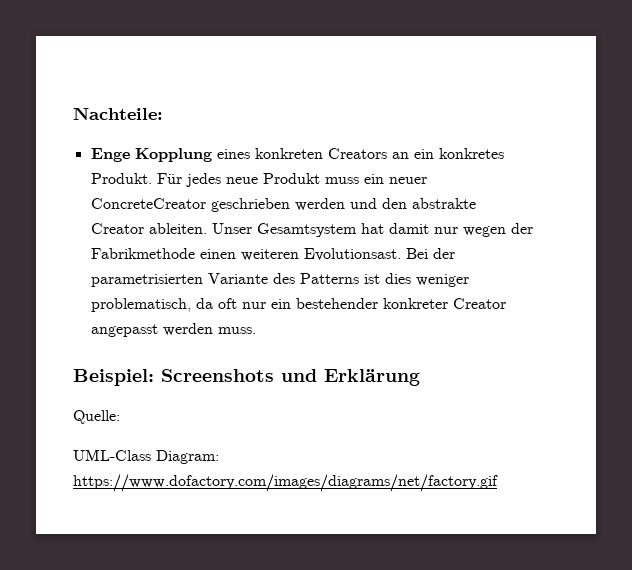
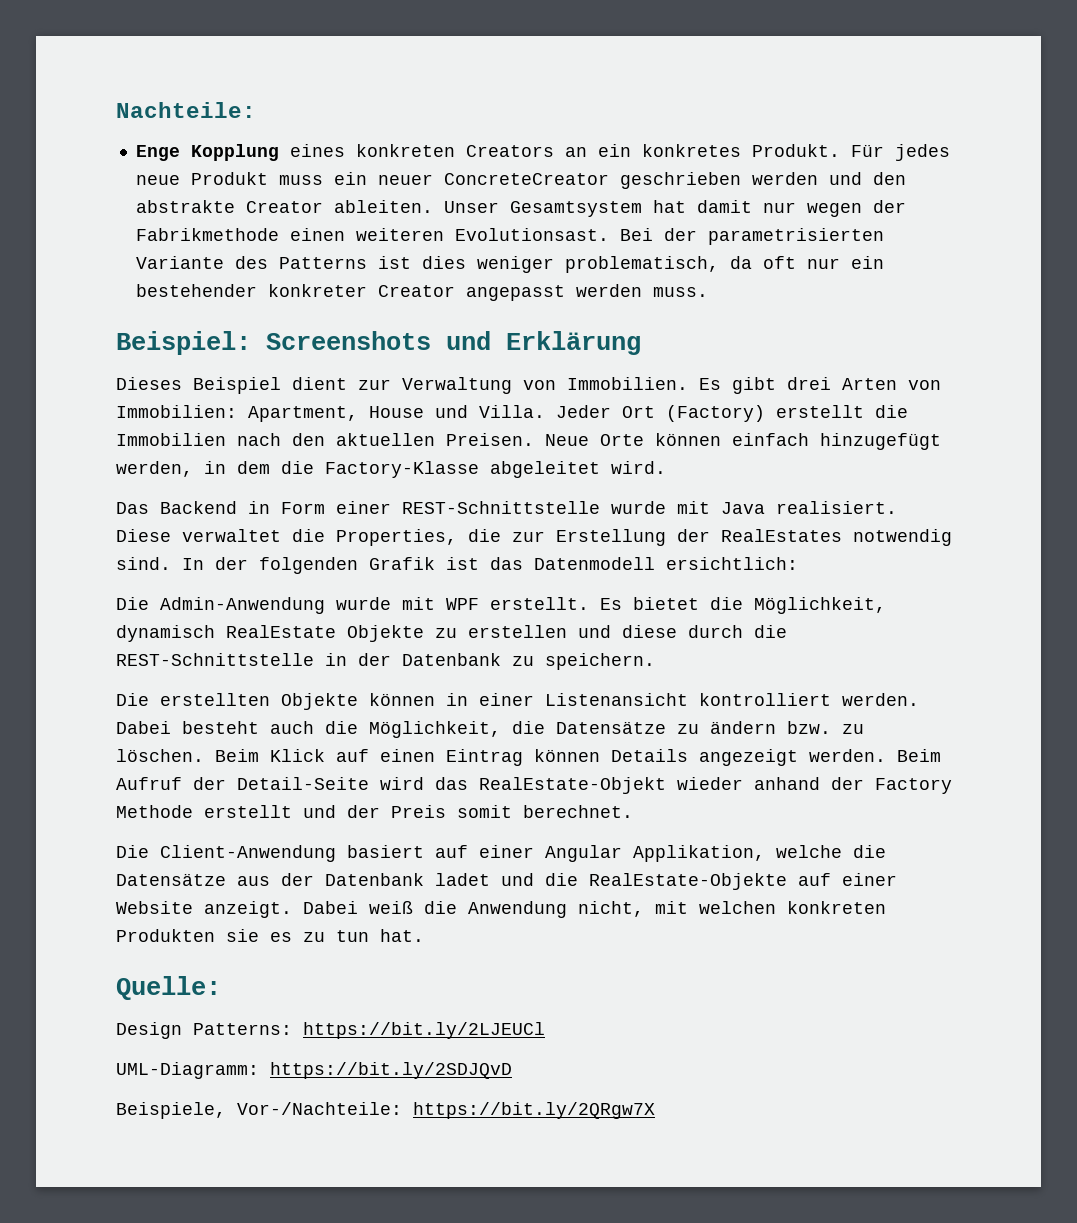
+ Dieses Beispiel dient zur Verwaltung von Immobilien. Es gibt drei Arten von Immobilien: Apartment, House und Villa. Jeder Ort (Factory) erstellt die Immobilien nach den aktuellen Preisen. Neue Orte können einfach hinzugefügt werden, in dem die Factory-Klasse abgeleitet wird.
+ Das Backend in Form einer REST-Schnittstelle wurde mit Java realisiert. Diese verwaltet die Properties, die zur Erstellung der RealEstates notwendig sind. In der folgenden Grafik ist das Datenmodell ersichtlich:
+ Die Admin-Anwendung wurde mit WPF erstellt. Es bietet die Möglichkeit, dynamisch RealEstate Objekte zu erstellen und diese durch die REST-Schnittstelle in der Datenbank zu speichern.
+ Die erstellten Objekte können in einer Listenansicht kontrolliert werden. Dabei besteht auch die Möglichkeit, die Datensätze zu ändern bzw. zu löschen. Beim Klick auf einen Eintrag können Details angezeigt werden. Beim Aufruf der Detail-Seite wird das RealEstate-Objekt wieder anhand der Factory Methode erstellt und der Preis somit berechnet.
+ Die Client-Anwendung basiert auf einer Angular Applikation, welche die Datensätze aus der Datenbank ladet und die RealEstate-Objekte auf einer Website anzeigt. Dabei weiß die Anwendung nicht, mit welchen konkreten Produkten sie es zu tun hat.
  Quelle:
- UML-Class Diagram: https://www.dofactory.com/images/diagrams/net/factory.gif
+ Design Patterns: https://bit.ly/2LJEUCl
+ UML-Diagramm: https://bit.ly/2SDJQvD
+ Beispiele, Vor-/Nachteile: https://bit.ly/2QRgw7X

